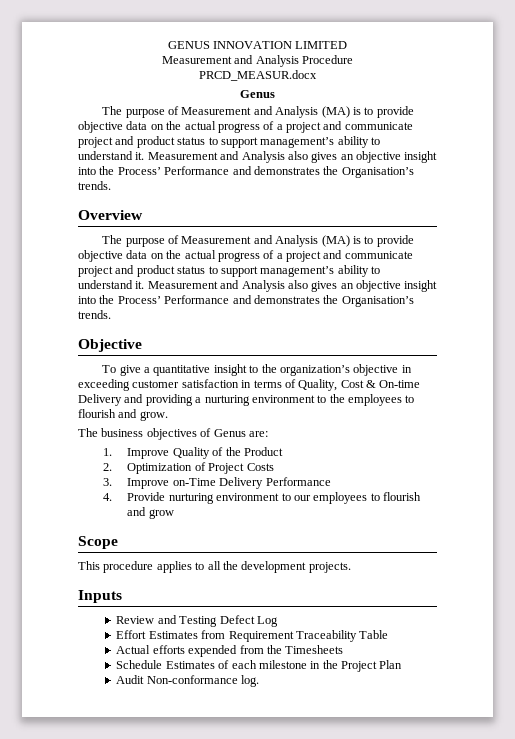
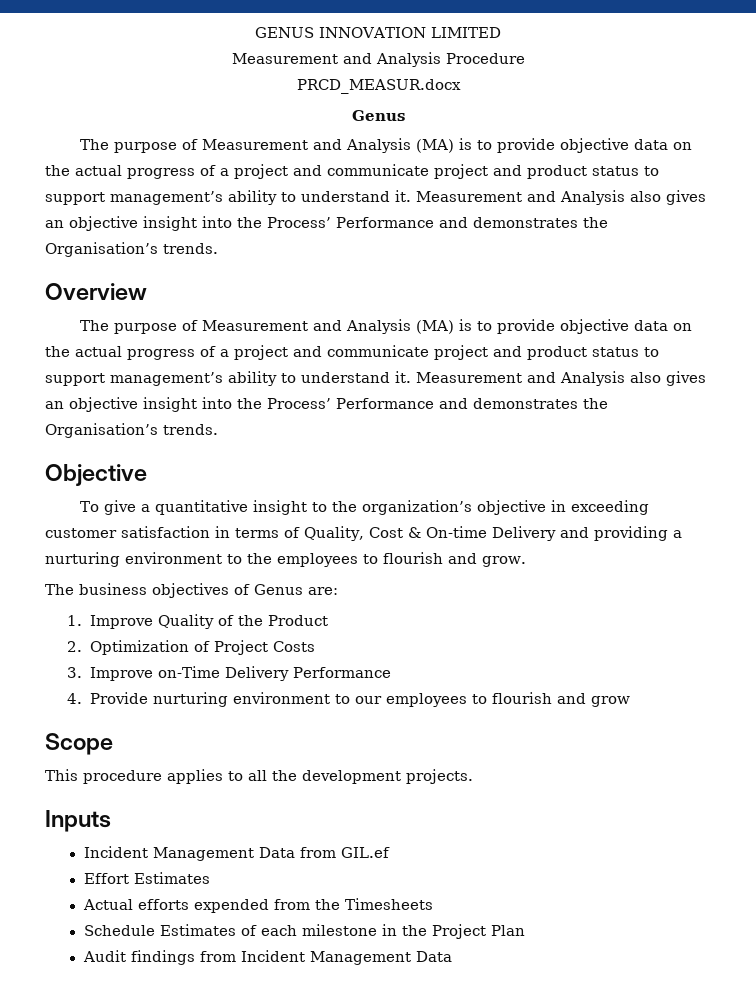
- Review and Testing Defect Log
- Effort Estimates from Requirement Traceability Table
+ Incident Management Data from GIL.ef
+ Effort Estimates
- Audit Non-conformance log.
+ Audit findings from Incident Management Data

